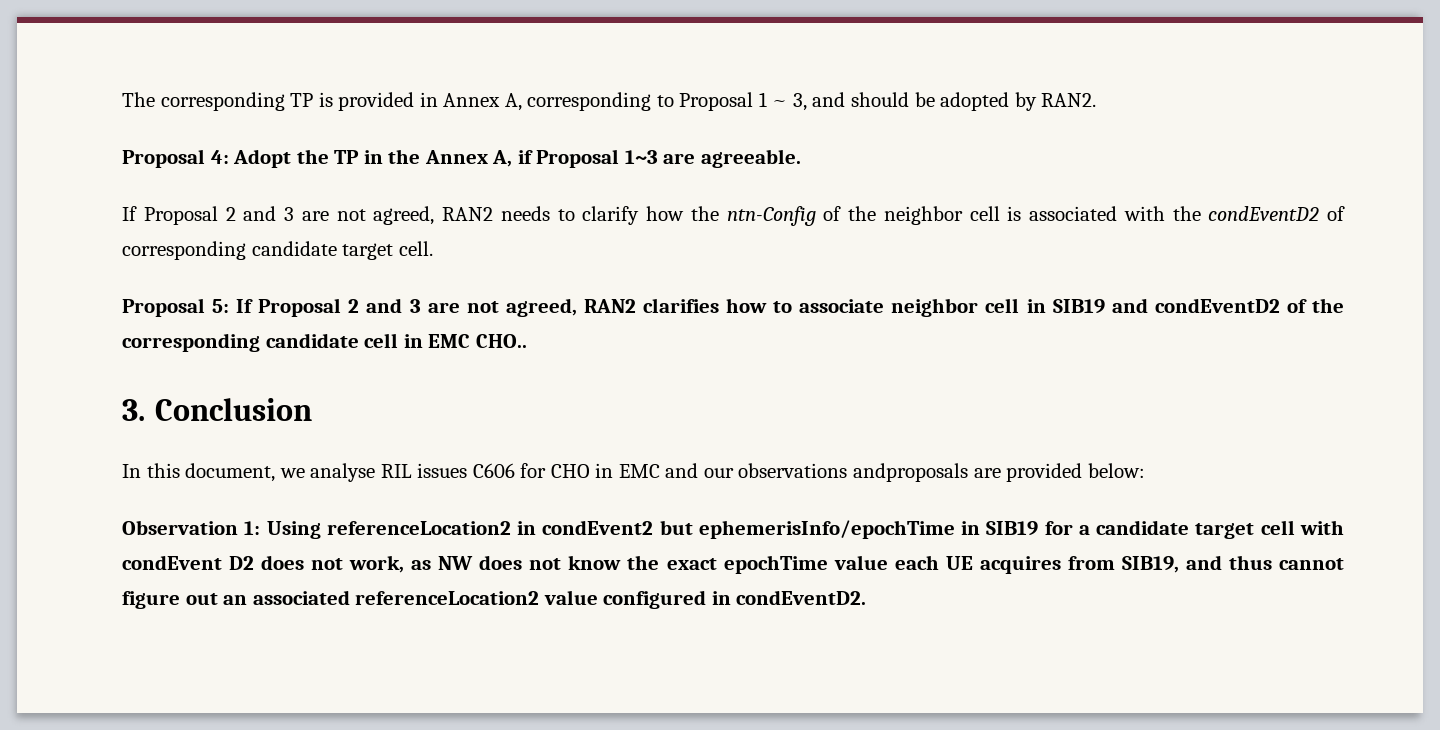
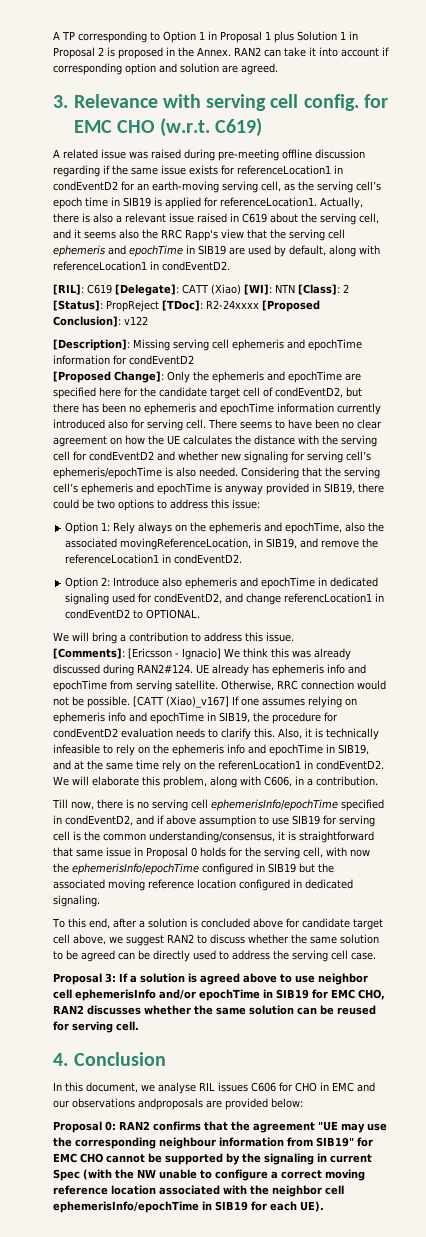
- The corresponding TP is provided in Annex A, corresponding to Proposal 1 ~ 3, and should be adopted by RAN2.
- Proposal 4: Adopt the TP in the Annex A, if Proposal 1~3 are agreeable.
- If Proposal 2 and 3 are not agreed, RAN2 needs to clarify how the ntn-Config of the neighbor cell is associated with the condEventD2 of corresponding candidate target cell.
- Proposal 5: If Proposal 2 and 3 are not agreed, RAN2 clarifies how to associate neighbor cell in SIB19 and condEventD2 of the corresponding candidate cell in EMC CHO..
- 3. Conclusion
+ A TP corresponding to Option 1 in Proposal 1 plus Solution 1 in Proposal 2 is proposed in the Annex. RAN2 can take it into account if corresponding option and solution are agreed.
+ 3. Relevance with serving cell config. for EMC CHO (w.r.t. C619)
+ A related issue was raised during pre-meeting offline discussion regarding if the same issue exists for referenceLocation1 in condEventD2 for an earth-moving serving cell, as the serving cell’s epoch time in SIB19 is applied for referenceLocation1. Actually, there is also a relevant issue raised in C619 about the serving cell, and it seems also the RRC Rapp's view that the serving cell ephemeris and epochTime in SIB19 are used by default, along with referenceLocation1 in condEventD2.
+ [RIL]: C619 [Delegate]: CATT (Xiao) [WI]: NTN [Class]: 2 [Status]: PropReject [TDoc]: R2-24xxxx [Proposed Conclusion]: v122
+ [Description]: Missing serving cell ephemeris and epochTime information for condEventD2
+ [Proposed Change]: Only the ephemeris and epochTime are specified here for the candidate target cell of condEventD2, but there has been no ephemeris and epochTime information currently introduced also for serving cell. There seems to have been no clear agreement on how the UE calculates the distance with the serving cell for condEventD2 and whether new signaling for serving cell’s ephemeris/epochTime is also needed. Considering that the serving cell’s ephemeris and epochTime is anyway provided in SIB19, there could be two options to address this issue:
+ Option 1: Rely always on the ephemeris and epochTime, also the associated movingReferenceLocation, in SIB19, and remove the referenceLocation1 in condEventD2.
+ Option 2: Introduce also ephemeris and epochTime in dedicated signaling used for condEventD2, and change referencLocation1 in condEventD2 to OPTIONAL.
+ We will bring a contribution to address this issue.
+ [Comments]: [Ericsson - Ignacio] We think this was already discussed during RAN2#124. UE already has ephemeris info and epochTime from serving satellite. Otherwise, RRC connection would not be possible. [CATT (Xiao)_v167] If one assumes relying on ephemeris info and epochTime in SIB19, the procedure for condEventD2 evaluation needs to clarify this. Also, it is technically infeasible to rely on the ephemeris info and epochTime in SIB19, and at the same time rely on the referenLocation1 in condEventD2. We will elaborate this problem, along with C606, in a contribution.
+ Till now, there is no serving cell ephemerisInfo/epochTime specified in condEventD2, and if above assumption to use SIB19 for serving cell is the common understanding/consensus, it is straightforward that same issue in Proposal 0 holds for the serving cell, with now the ephemerisInfo/epochTime configured in SIB19 but the associated moving reference location configured in dedicated signaling.
+ To this end, after a solution is concluded above for candidate target cell above, we suggest RAN2 to discuss whether the same solution to be agreed can be directly used to address the serving cell case.
+ Proposal 3: If a solution is agreed above to use neighbor cell ephemerisInfo and/or epochTime in SIB19 for EMC CHO, RAN2 discusses whether the same solution can be reused for serving cell.
+ 4. Conclusion
- Observation 1: Using referenceLocation2 in condEvent2 but ephemerisInfo/epochTime in SIB19 for a candidate target cell with condEvent D2 does not work, as NW does not know the exact epochTime value each UE acquires from SIB19, and thus cannot figure out an associated referenceLocation2 value configured in condEventD2.
+ Proposal 0: RAN2 confirms that the agreement "UE may use the corresponding neighbour information from SIB19" for EMC CHO cannot be supported by the signaling in current Spec (with the NW unable to configure a correct moving reference location associated with the neighbor cell ephemerisInfo/epochTime in SIB19 for each UE).

